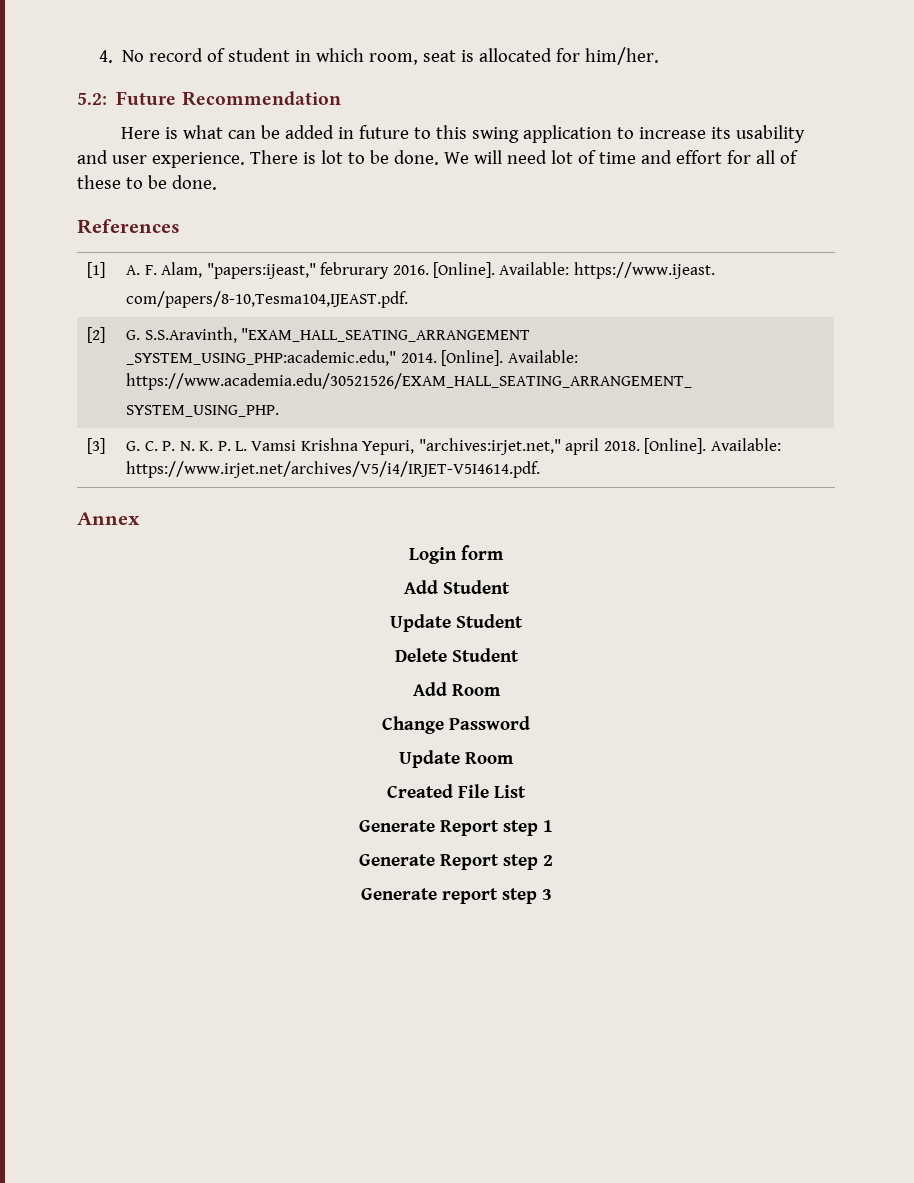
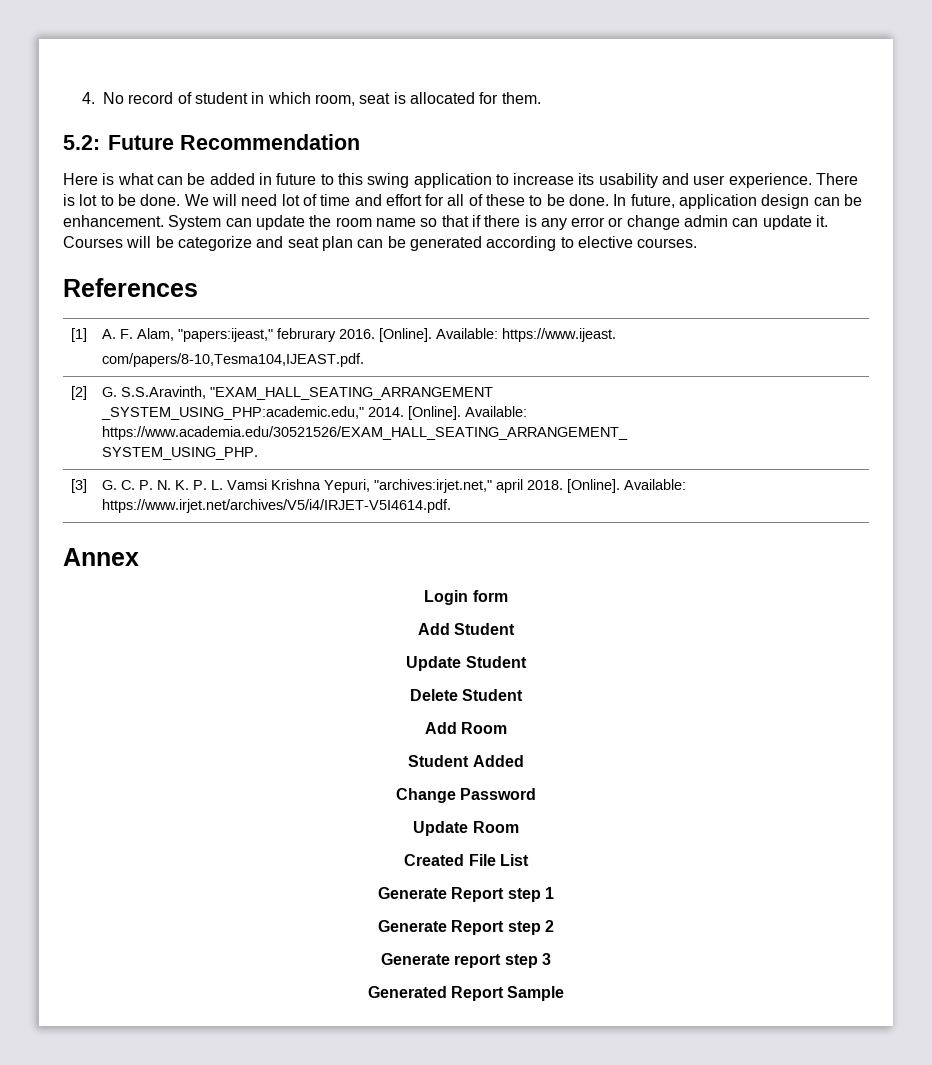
- 4. No record of student in which room, seat is allocated for him/her.
+ 4. No record of student in which room, seat is allocated for them.
+ In future, application design can be enhancement. System can update the room name so that if there is any error or change admin can update it. Courses will be categorize and seat plan can be generated according to elective courses.
+ Student Added
+ Generated Report Sample

